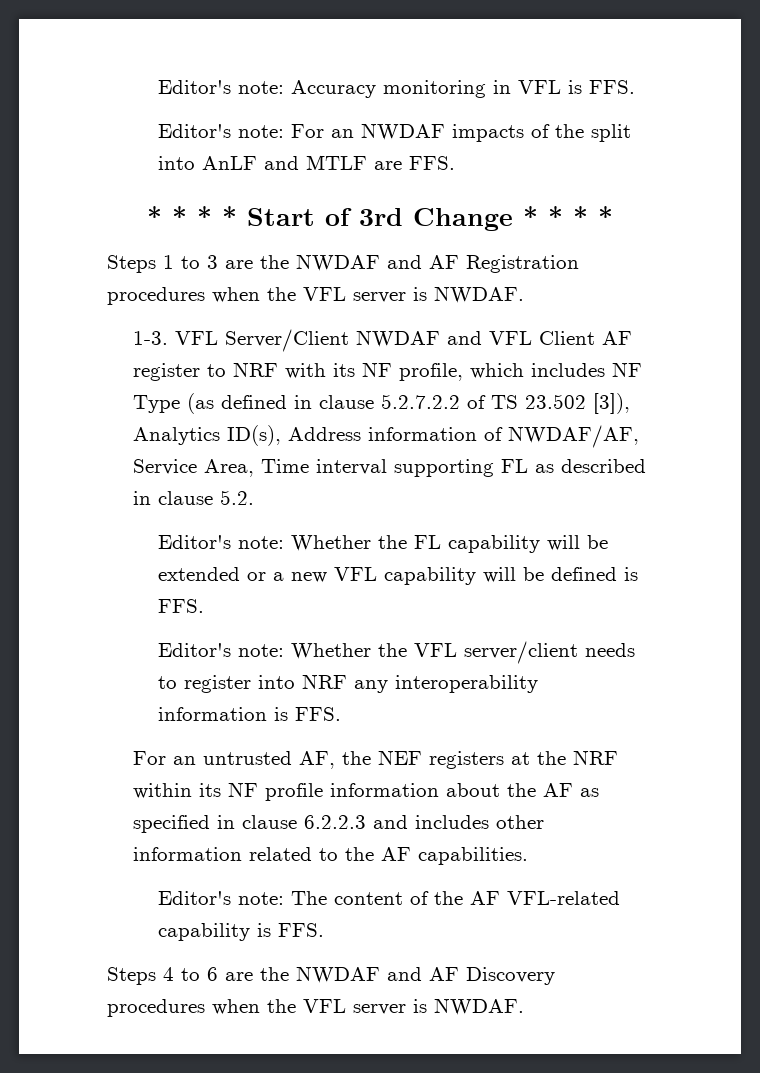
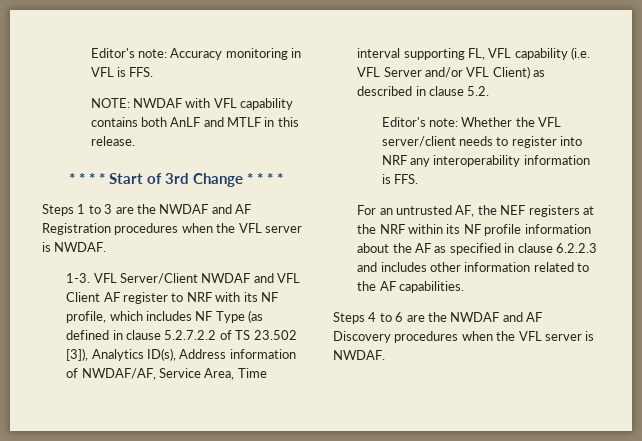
- Editor's note: For an NWDAF impacts of the split into AnLF and MTLF are FFS.
+ NOTE: NWDAF with VFL capability contains both AnLF and MTLF in this release.
- VFL Server/Client NWDAF and VFL Client AF register to NRF with its NF profile, which includes NF Type (as defined in clause 5.2.7.2.2 of TS 23.502 [3]), Analytics ID(s), Address information of NWDAF/AF, Service Area, Time interval supporting FL as described in clause 5.2.
+ VFL Server/Client NWDAF and VFL Client AF register to NRF with its NF profile, which includes NF Type (as defined in clause 5.2.7.2.2 of TS 23.502 [3]), Analytics ID(s), Address information of NWDAF/AF, Service Area, Time interval supporting FL, VFL capability (i.e. VFL Server and/or VFL Client) as described in clause 5.2.
- Editor's note: Whether the FL capability will be extended or a new VFL capability will be defined is FFS.
- Editor's note: The content of the AF VFL-related capability is FFS.

